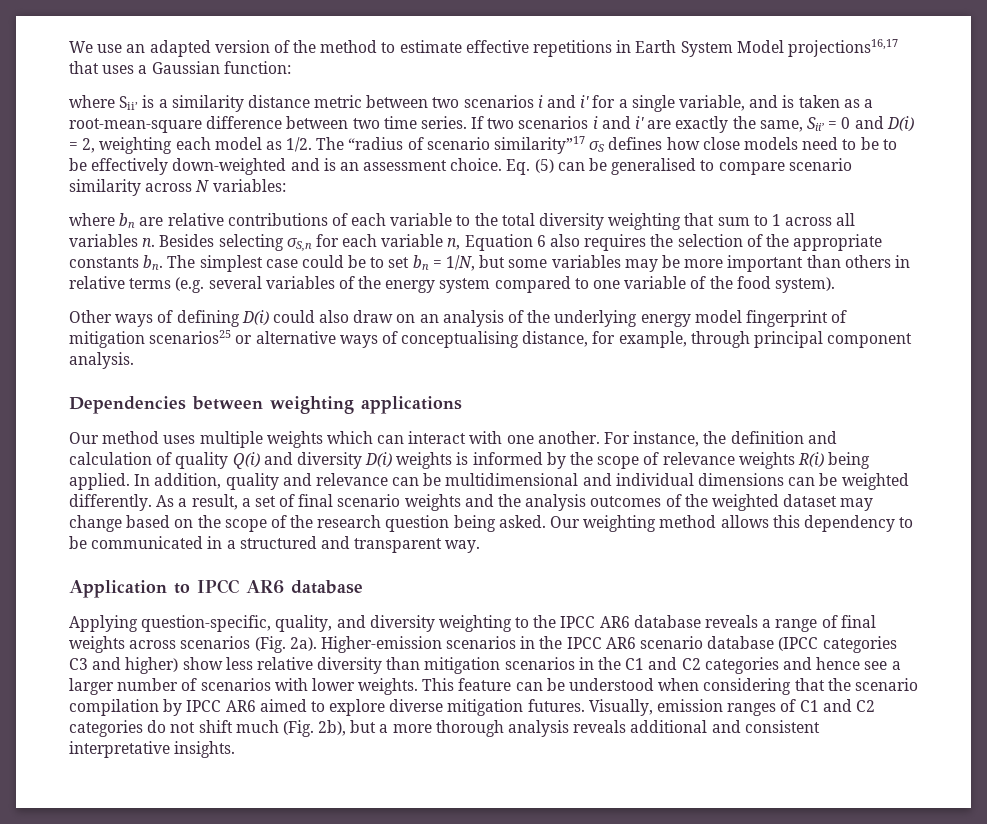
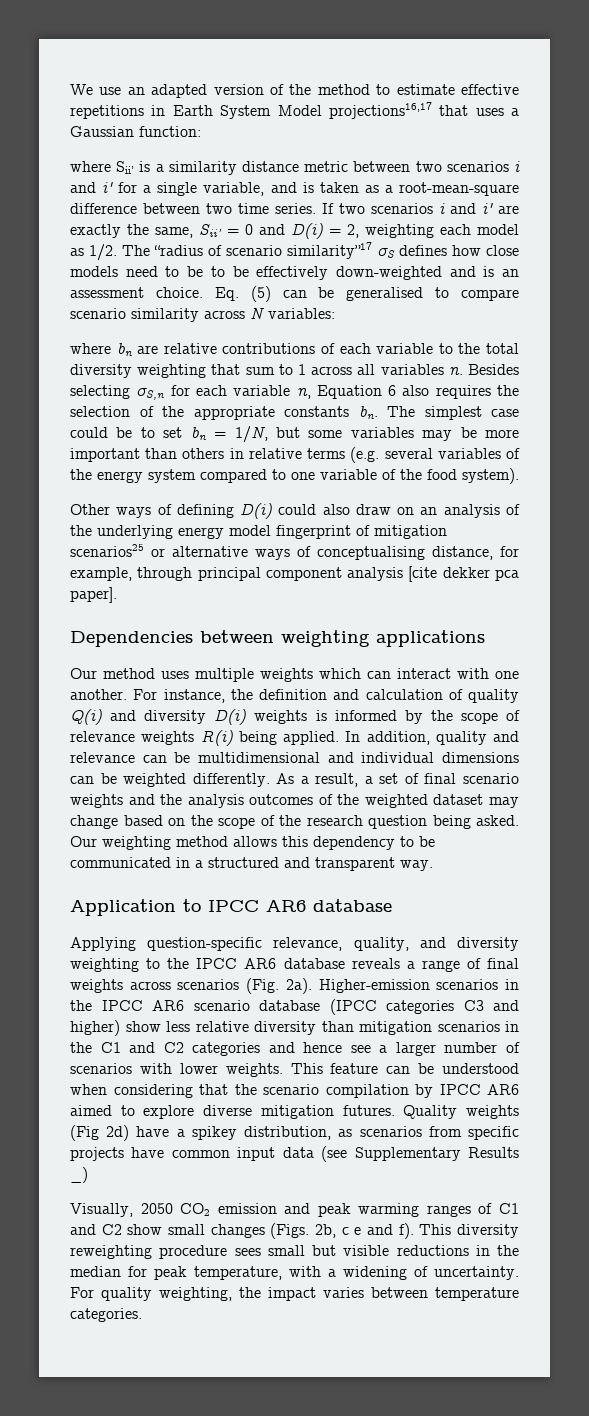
- Other ways of defining D(i) could also draw on an analysis of the underlying energy model fingerprint of mitigation scenarios25 or alternative ways of conceptualising distance, for example, through principal component analysis.
+ Other ways of defining D(i) could also draw on an analysis of the underlying energy model fingerprint of mitigation scenarios25 or alternative ways of conceptualising distance, for example, through principal component analysis [cite dekker pca paper].
- Applying question-specific, quality, and diversity weighting to the IPCC AR6 database reveals a range of final weights across scenarios (Fig. 2a).
+ Applying question-specific relevance, quality, and diversity weighting to the IPCC AR6 database reveals a range of final weights across scenarios (Fig. 2a).
- Visually, emission ranges of C1 and C2 categories do not shift much (Fig. 2b), but a more thorough analysis reveals additional and consistent interpretative insights.
+ Quality weights (Fig 2d) have a spikey distribution, as scenarios from specific projects have common input data (see Supplementary Results _)
+ Visually, 2050 CO2 emission and peak warming ranges of C1 and C2 show small changes (Figs. 2b, c e and f). This diversity reweighting procedure sees small but visible reductions in the median for peak temperature, with a widening of uncertainty. For quality weighting, the impact varies between temperature categories.

